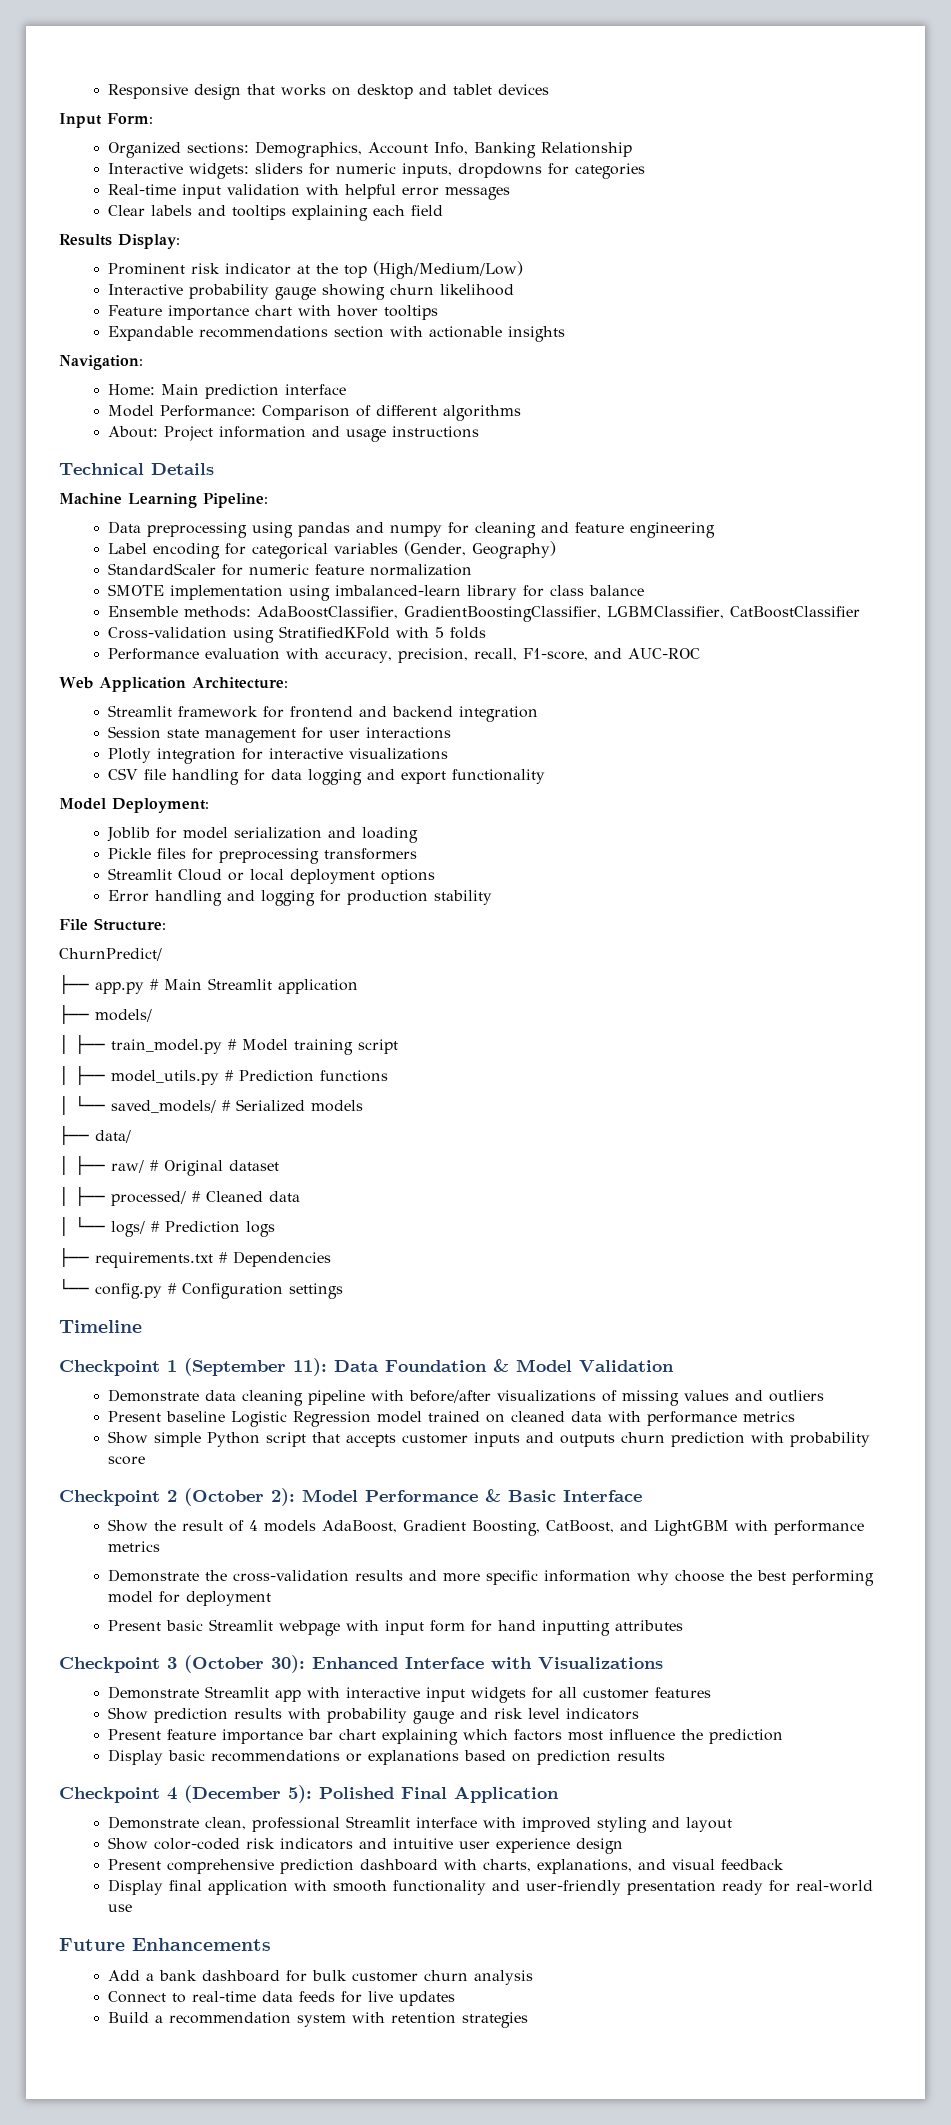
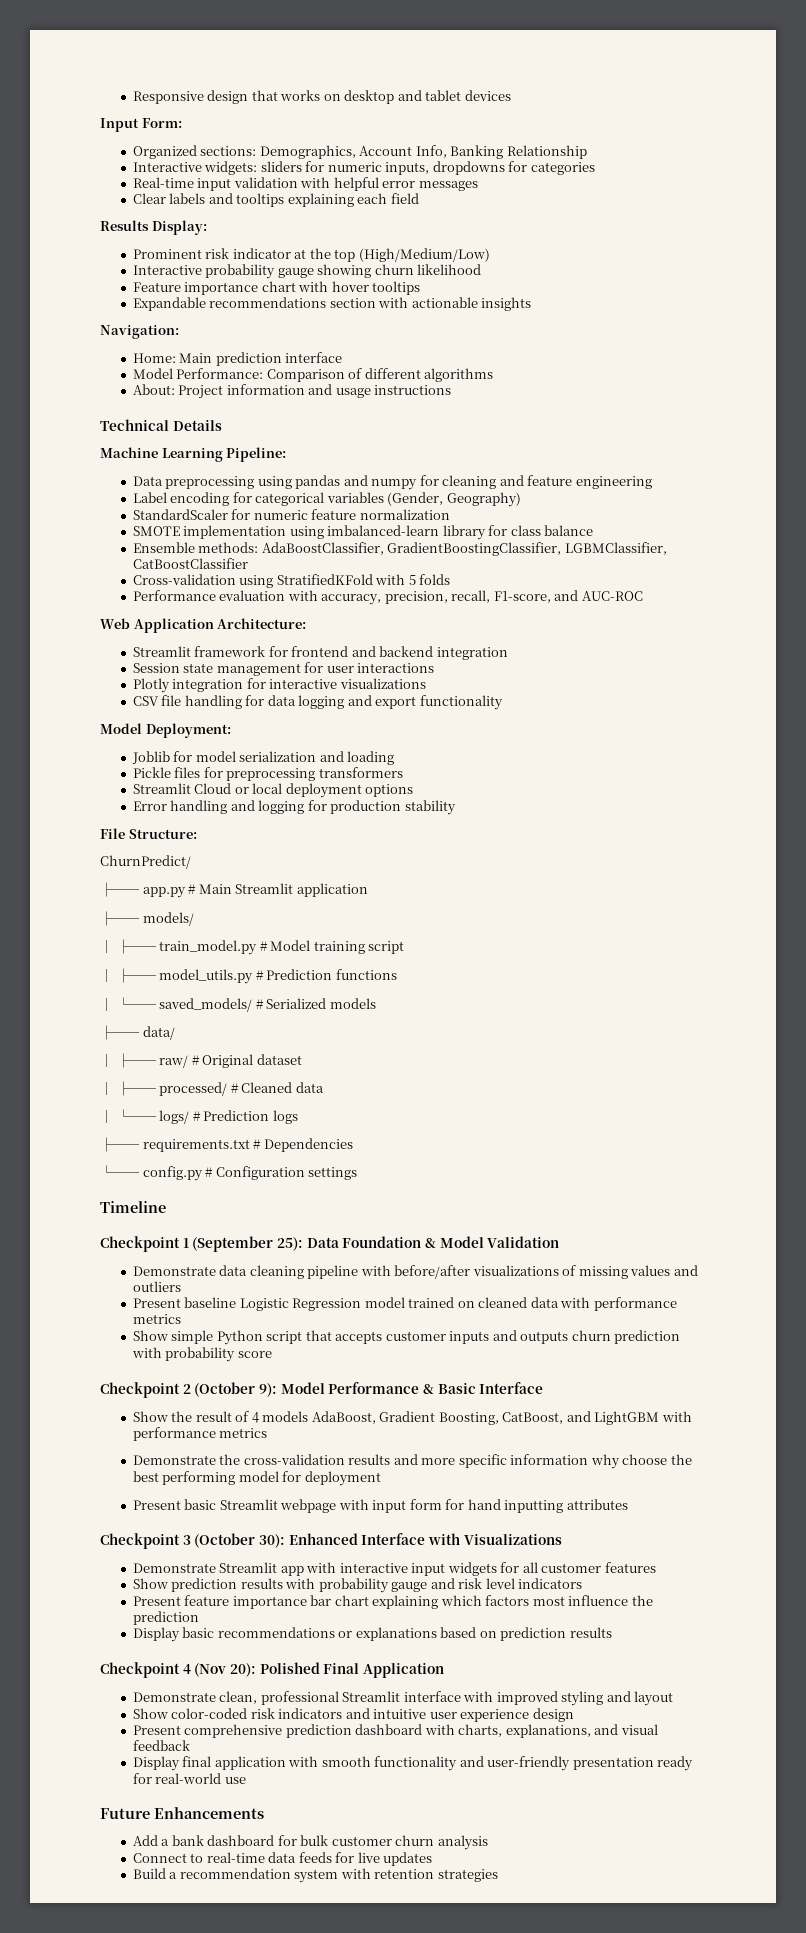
- Checkpoint 1 (September 11): Data Foundation & Model Validation
+ Checkpoint 1 (September 25): Data Foundation & Model Validation
- Checkpoint 2 (October 2): Model Performance & Basic Interface
+ Checkpoint 2 (October 9): Model Performance & Basic Interface
- Checkpoint 4 (December 5): Polished Final Application
+ Checkpoint 4 (Nov 20): Polished Final Application

